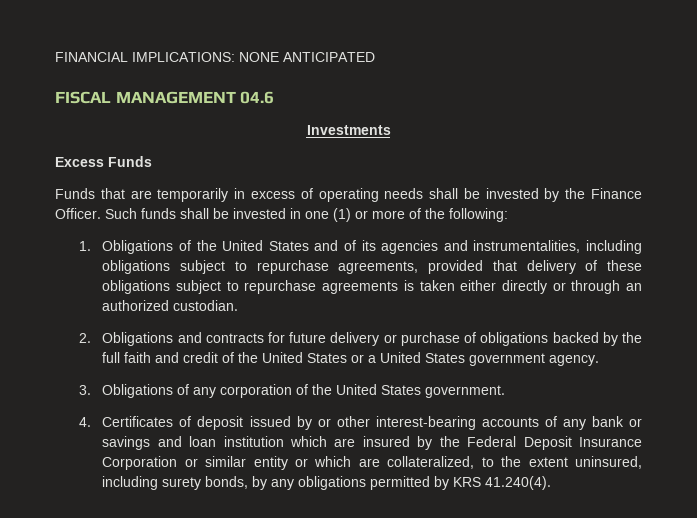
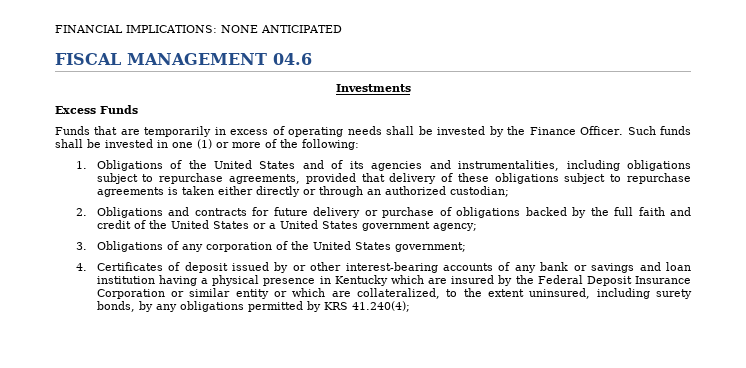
- 1. Obligations of the United States and of its agencies and instrumentalities, including obligations subject to repurchase agreements, provided that delivery of these obligations subject to repurchase agreements is taken either directly or through an authorized custodian.
+ 1. Obligations of the United States and of its agencies and instrumentalities, including obligations subject to repurchase agreements, provided that delivery of these obligations subject to repurchase agreements is taken either directly or through an authorized custodian;
- 2. Obligations and contracts for future delivery or purchase of obligations backed by the full faith and credit of the United States or a United States government agency.
+ 2. Obligations and contracts for future delivery or purchase of obligations backed by the full faith and credit of the United States or a United States government agency;
- 3. Obligations of any corporation of the United States government.
+ 3. Obligations of any corporation of the United States government;
- 4. Certificates of deposit issued by or other interest-bearing accounts of any bank or savings and loan institution which are insured by the Federal Deposit Insurance Corporation or similar entity or which are collateralized, to the extent uninsured, including surety bonds, by any obligations permitted by KRS 41.240(4).
+ 4. Certificates of deposit issued by or other interest-bearing accounts of any bank or savings and loan institution having a physical presence in Kentucky which are insured by the Federal Deposit Insurance Corporation or similar entity or which are collateralized, to the extent uninsured, including surety bonds, by any obligations permitted by KRS 41.240(4);

